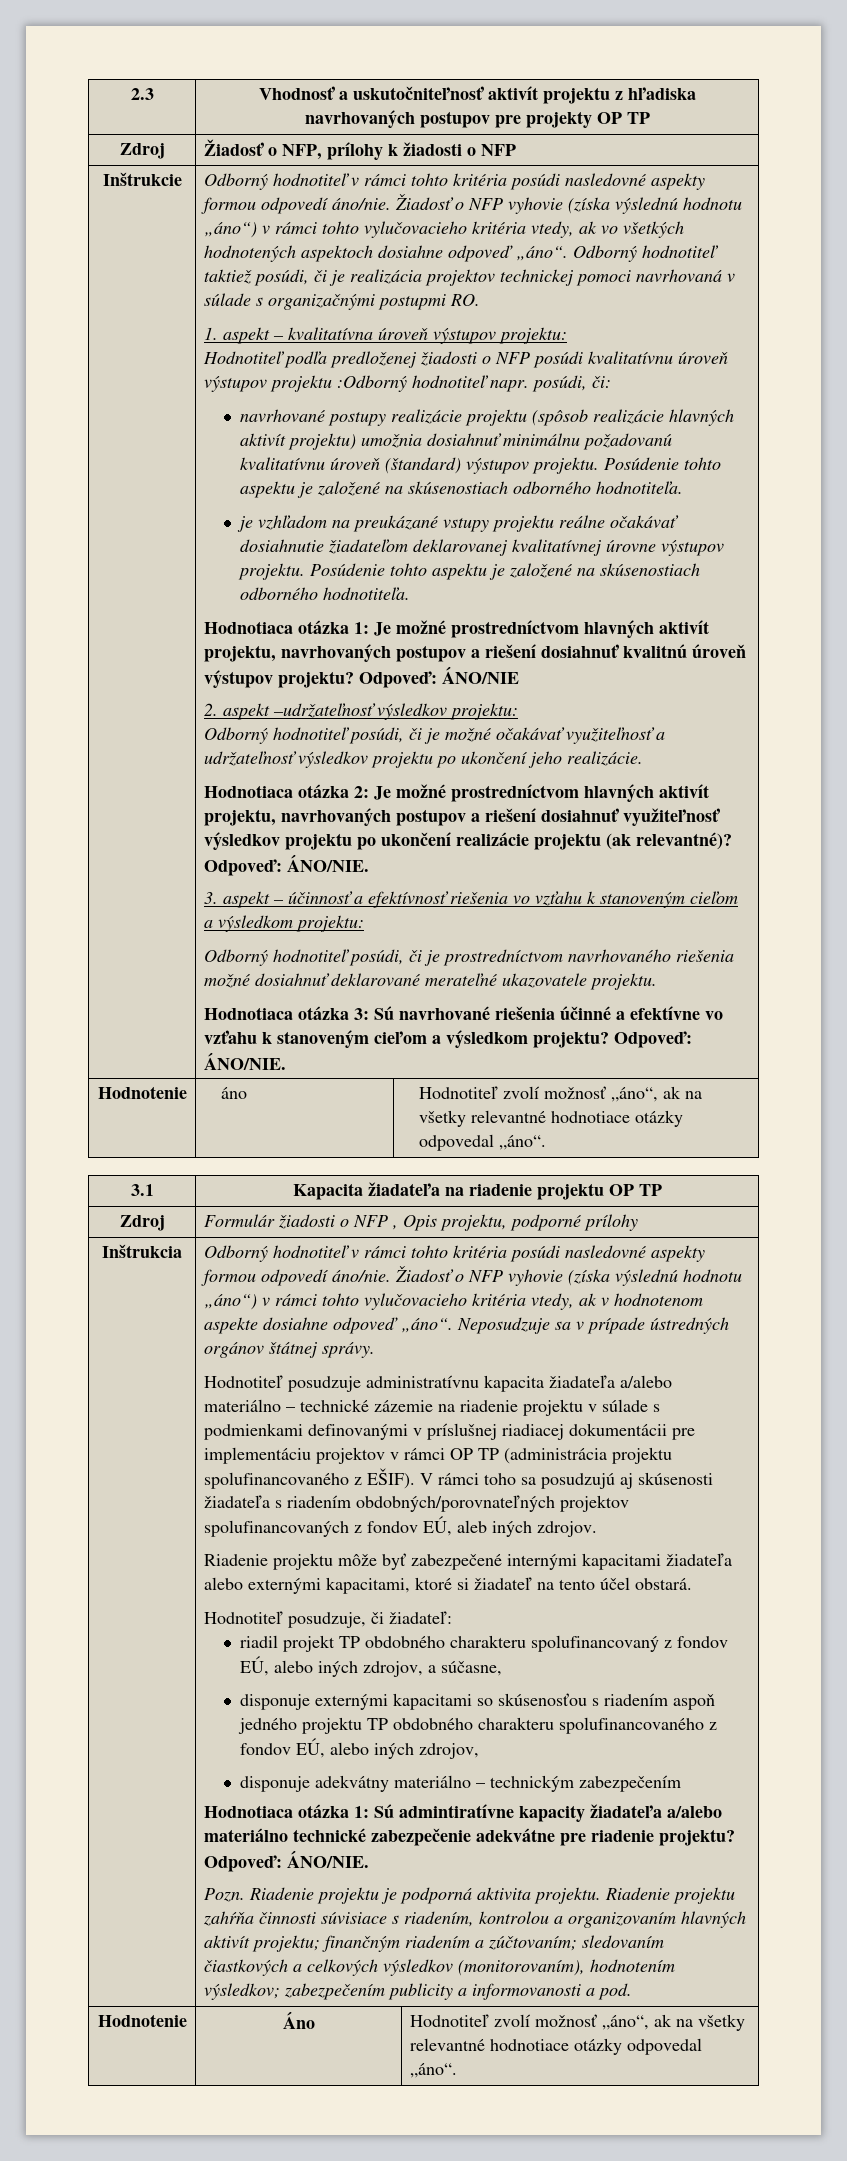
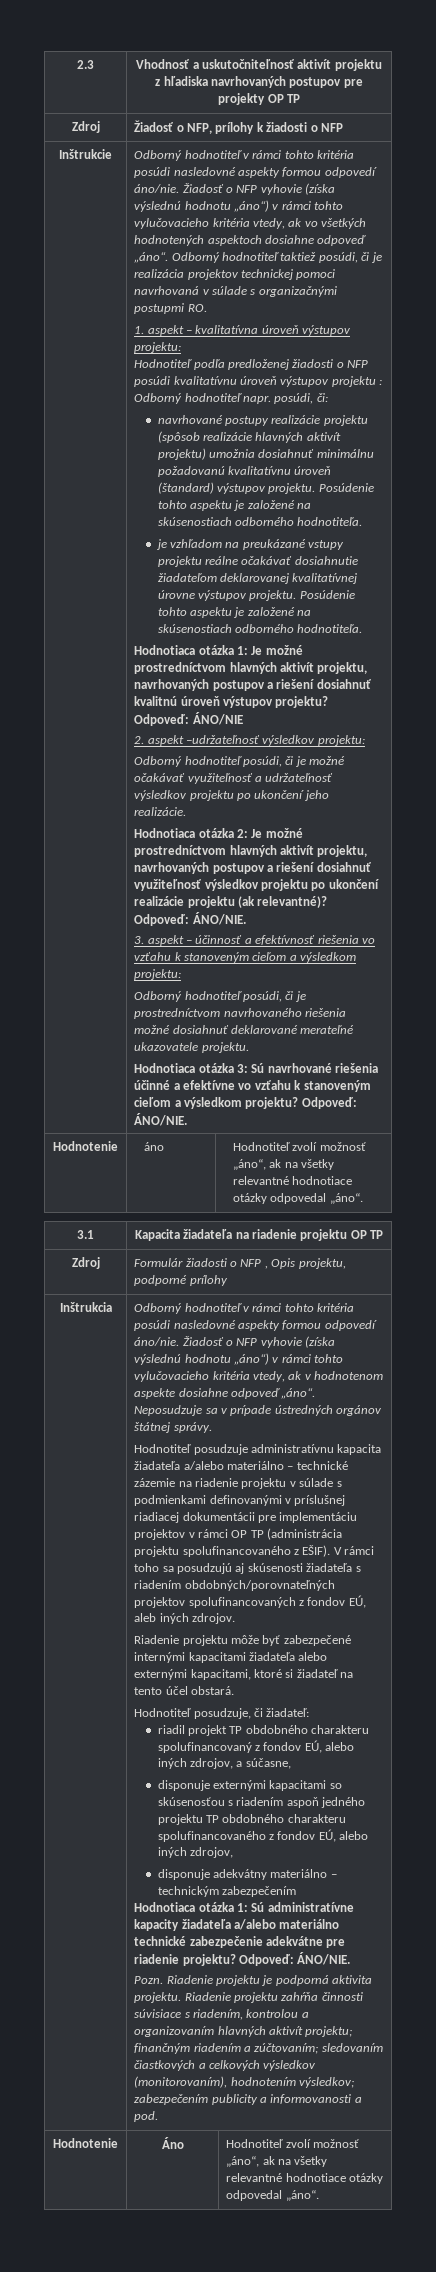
- Hodnotiteľ podľa predloženej žiadosti o NFP posúdi kvalitatívnu úroveň výstupov projektu :Odborný hodnotiteľ napr. posúdi, či:
+ Hodnotiteľ podľa predloženej žiadosti o NFP posúdi kvalitatívnu úroveň výstupov projektu : Odborný hodnotiteľ napr. posúdi, či:
- Hodnotiaca otázka 1: Sú admintiratívne kapacity žiadateľa a/alebo materiálno technické zabezpečenie adekvátne pre riadenie projektu?
+ Hodnotiaca otázka 1: Sú administratívne kapacity žiadateľa a/alebo materiálno technické zabezpečenie adekvátne pre riadenie projektu?

